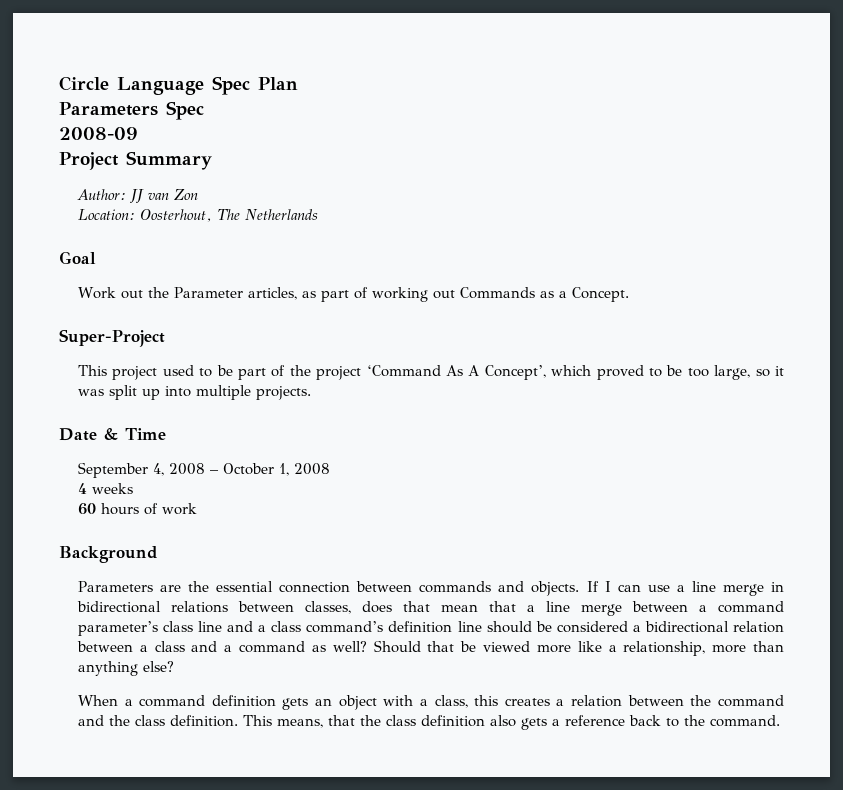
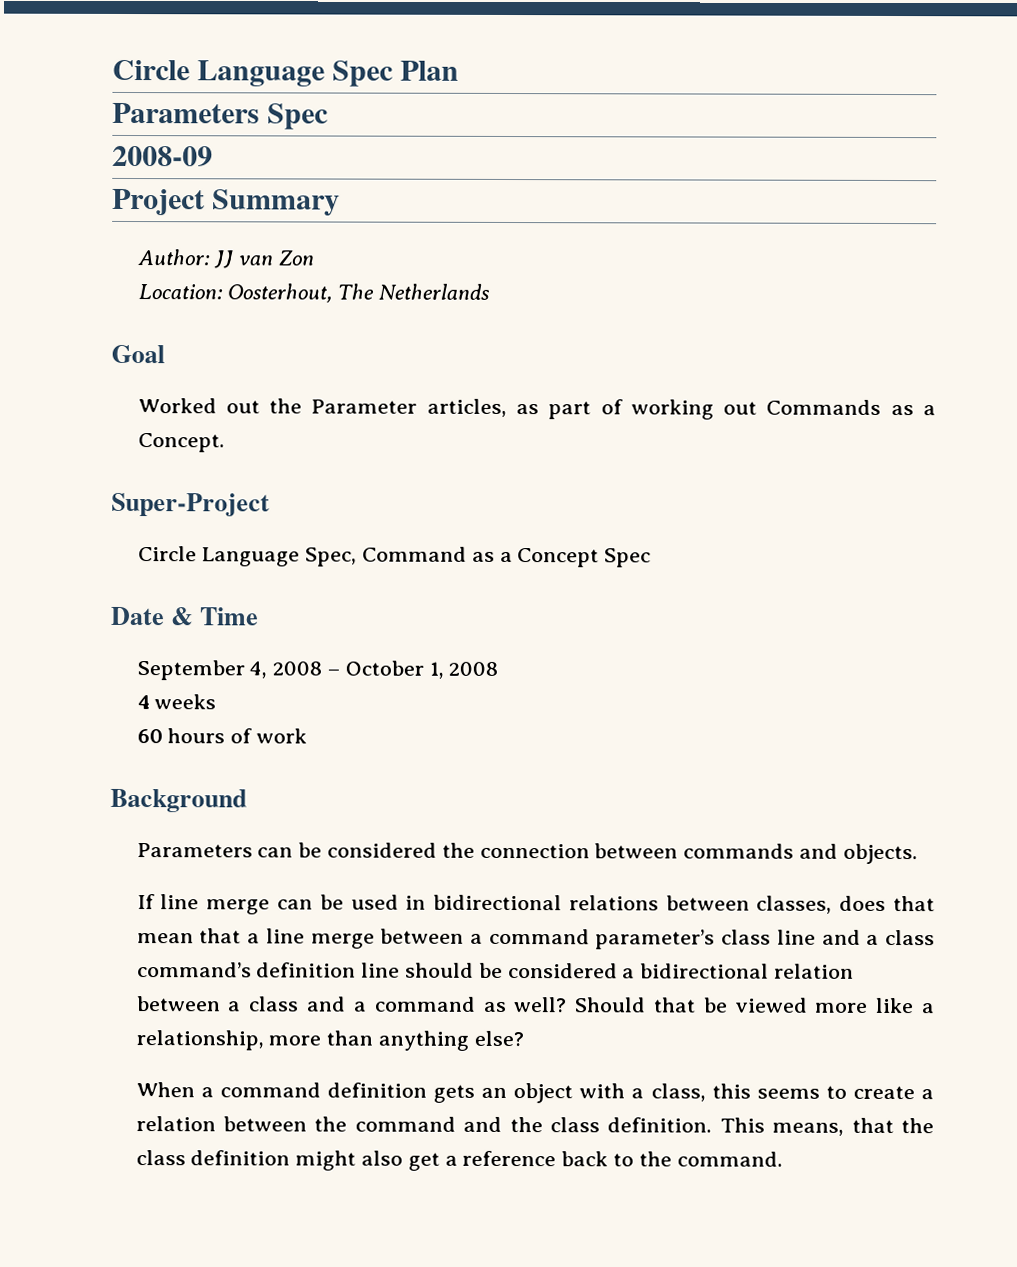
- Work out the Parameter articles, as part of working out Commands as a Concept.
+ Worked out the Parameter articles, as part of working out Commands as a Concept.
- This project used to be part of the project ‘Command As A Concept’, which proved to be too large, so it was split up into multiple projects.
+ Circle Language Spec, Command as a Concept Spec
- Parameters are the essential connection between commands and objects. If I can use a line merge in bidirectional relations between classes, does that mean that a line merge between a command parameter’s class line and a class command’s definition line should be considered a bidirectional relation between a class and a command as well?
+ Parameters can be considered the connection between commands and objects.
+ If line merge can be used in bidirectional relations between classes, does that mean that a line merge between a command parameter’s class line and a class command’s definition line should be considered a bidirectional relation between a class and a command as well?
- When a command definition gets an object with a class, this creates a relation between the command and the class definition.
+ When a command definition gets an object with a class, this seems to create a relation between the command and the class definition.
- This means, that the class definition also gets a reference back to the command.
+ This means, that the class definition might also get a reference back to the command.

